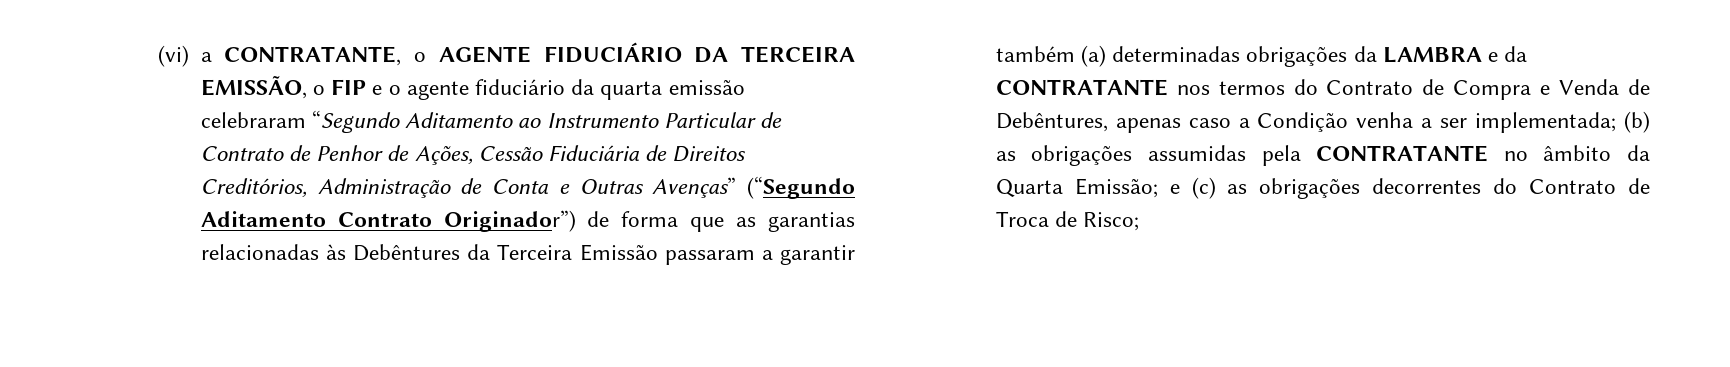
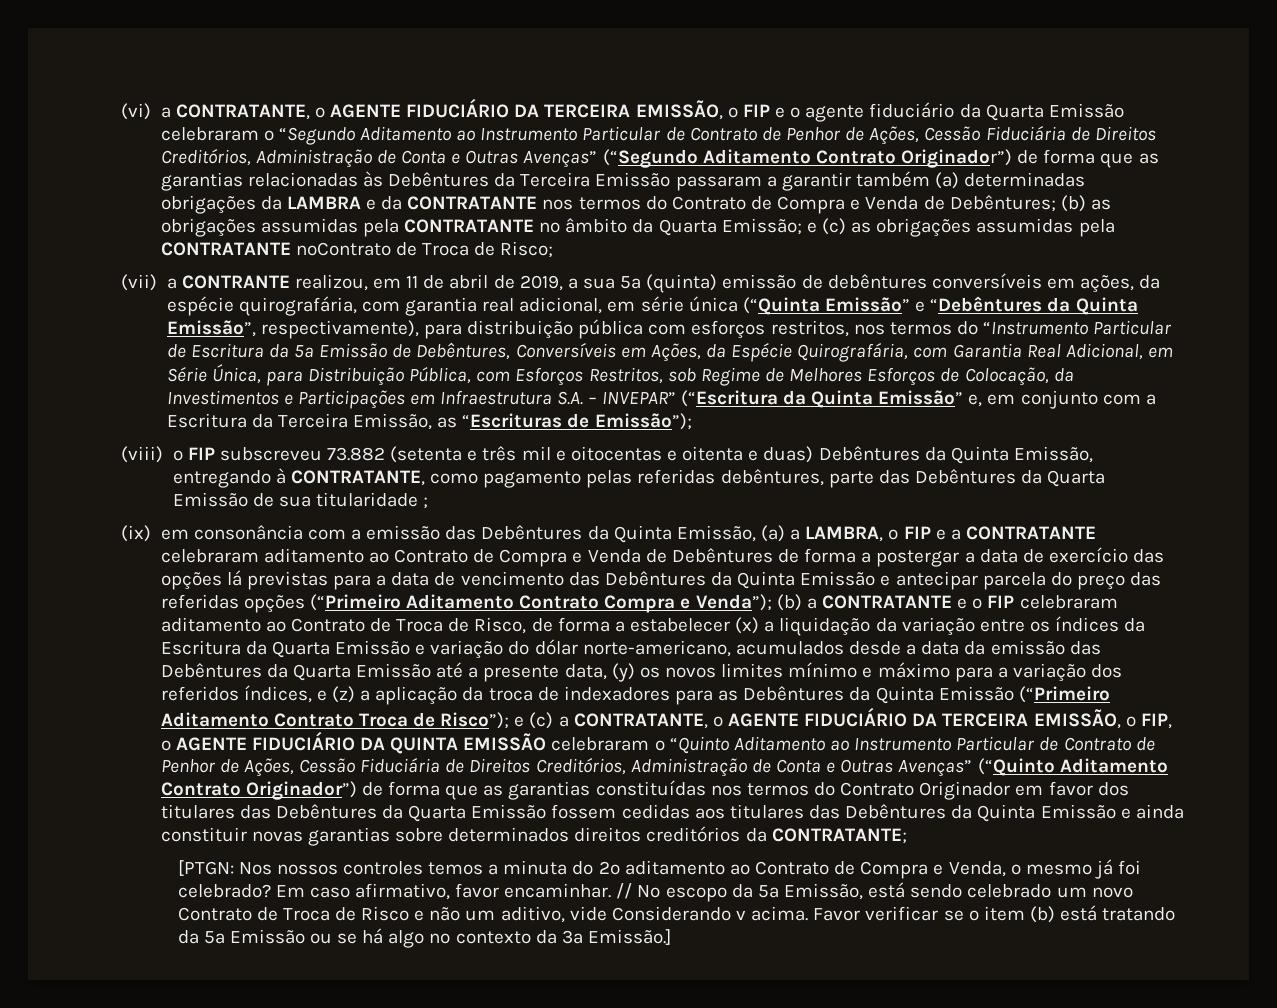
- (vi) a CONTRATANTE, o AGENTE FIDUCIÁRIO DA TERCEIRA EMISSÃO, o FIP e o agente fiduciário da quarta emissão celebraram “Segundo Aditamento ao Instrumento Particular de Contrato de Penhor de Ações, Cessão Fiduciária de Direitos Creditórios, Administração de Conta e Outras Avenças” (“Segundo Aditamento Contrato Originador”) de forma que as garantias relacionadas às Debêntures da Terceira Emissão passaram a garantir também (a) determinadas obrigações da LAMBRA e da CONTRATANTE nos termos do Contrato de Compra e Venda de Debêntures, apenas caso a Condição venha a ser implementada;
+ (vi) a CONTRATANTE, o AGENTE FIDUCIÁRIO DA TERCEIRA EMISSÃO, o FIP e o agente fiduciário da Quarta Emissão celebraram o “Segundo Aditamento ao Instrumento Particular de Contrato de Penhor de Ações, Cessão Fiduciária de Direitos Creditórios, Administração de Conta e Outras Avenças” (“Segundo Aditamento Contrato Originador”) de forma que as garantias relacionadas às Debêntures da Terceira Emissão passaram a garantir também (a) determinadas obrigações da LAMBRA e da CONTRATANTE nos termos do Contrato de Compra e Venda de Debêntures;
- e (c) as obrigações decorrentes do Contrato de Troca de Risco;
+ e (c) as obrigações assumidas pela CONTRATANTE noContrato de Troca de Risco;
+ (vii) a CONTRANTE realizou, em 11 de abril de 2019, a sua 5ª (quinta) emissão de debêntures conversíveis em ações, da espécie quirografária, com garantia real adicional, em série única (“Quinta Emissão” e “Debêntures da Quinta Emissão”, respectivamente), para distribuição pública com esforços restritos, nos termos do “Instrumento Particular de Escritura da 5ª Emissão de Debêntures, Conversíveis em Ações, da Espécie Quirografária, com Garantia Real Adicional, em Série Única, para Distribuição Pública, com Esforços Restritos, sob Regime de Melhores Esforços de Colocação, da Investimentos e Participações em Infraestrutura S.A. – INVEPAR” (“Escritura da Quinta Emissão” e, em conjunto com a Escritura da Terceira Emissão, as “Escrituras de Emissão”);
+ (viii) o FIP subscreveu 73.882 (setenta e três mil e oitocentas e oitenta e duas) Debêntures da Quinta Emissão, entregando à CONTRATANTE, como pagamento pelas referidas debêntures, parte das Debêntures da Quarta Emissão de sua titularidade ;
+ (ix) em consonância com a emissão das Debêntures da Quinta Emissão, (a) a LAMBRA, o FIP e a CONTRATANTE celebraram aditamento ao Contrato de Compra e Venda de Debêntures de forma a postergar a data de exercício das opções lá previstas para a data de vencimento das Debêntures da Quinta Emissão e antecipar parcela do preço das referidas opções (“Primeiro Aditamento Contrato Compra e Venda”); (b) a CONTRATANTE e o FIP celebraram aditamento ao Contrato de Troca de Risco, de forma a estabelecer (x) a liquidação da variação entre os índices da Escritura da Quarta Emissão e variação do dólar norte-americano, acumulados desde a data da emissão das Debêntures da Quarta Emissão até a presente data, (y) os novos limites mínimo e máximo para a variação dos referidos índices, e (z) a aplicação da troca de indexadores para as Debêntures da Quinta Emissão (“Primeiro Aditamento Contrato Troca de Risco”); e (c) a CONTRATANTE, o AGENTE FIDUCIÁRIO DA TERCEIRA EMISSÃO, o FIP, o AGENTE FIDUCIÁRIO DA QUINTA EMISSÃO celebraram o “Quinto Aditamento ao Instrumento Particular de Contrato de Penhor de Ações, Cessão Fiduciária de Direitos Creditórios, Administração de Conta e Outras Avenças” (“Quinto Aditamento Contrato Originador”) de forma que as garantias constituídas nos termos do Contrato Originador em favor dos titulares das Debêntures da Quarta Emissão fossem cedidas aos titulares das Debêntures da Quinta Emissão e ainda constituir novas garantias sobre determinados direitos creditórios da CONTRATANTE;
+ [PTGN: Nos nossos controles temos a minuta do 2º aditamento ao Contrato de Compra e Venda, o mesmo já foi celebrado? Em caso afirmativo, favor encaminhar. // No escopo da 5ª Emissão, está sendo celebrado um novo Contrato de Troca de Risco e não um aditivo, vide Considerando v acima. Favor verificar se o item (b) está tratando da 5ª Emissão ou se há algo no contexto da 3ª Emissão.]

